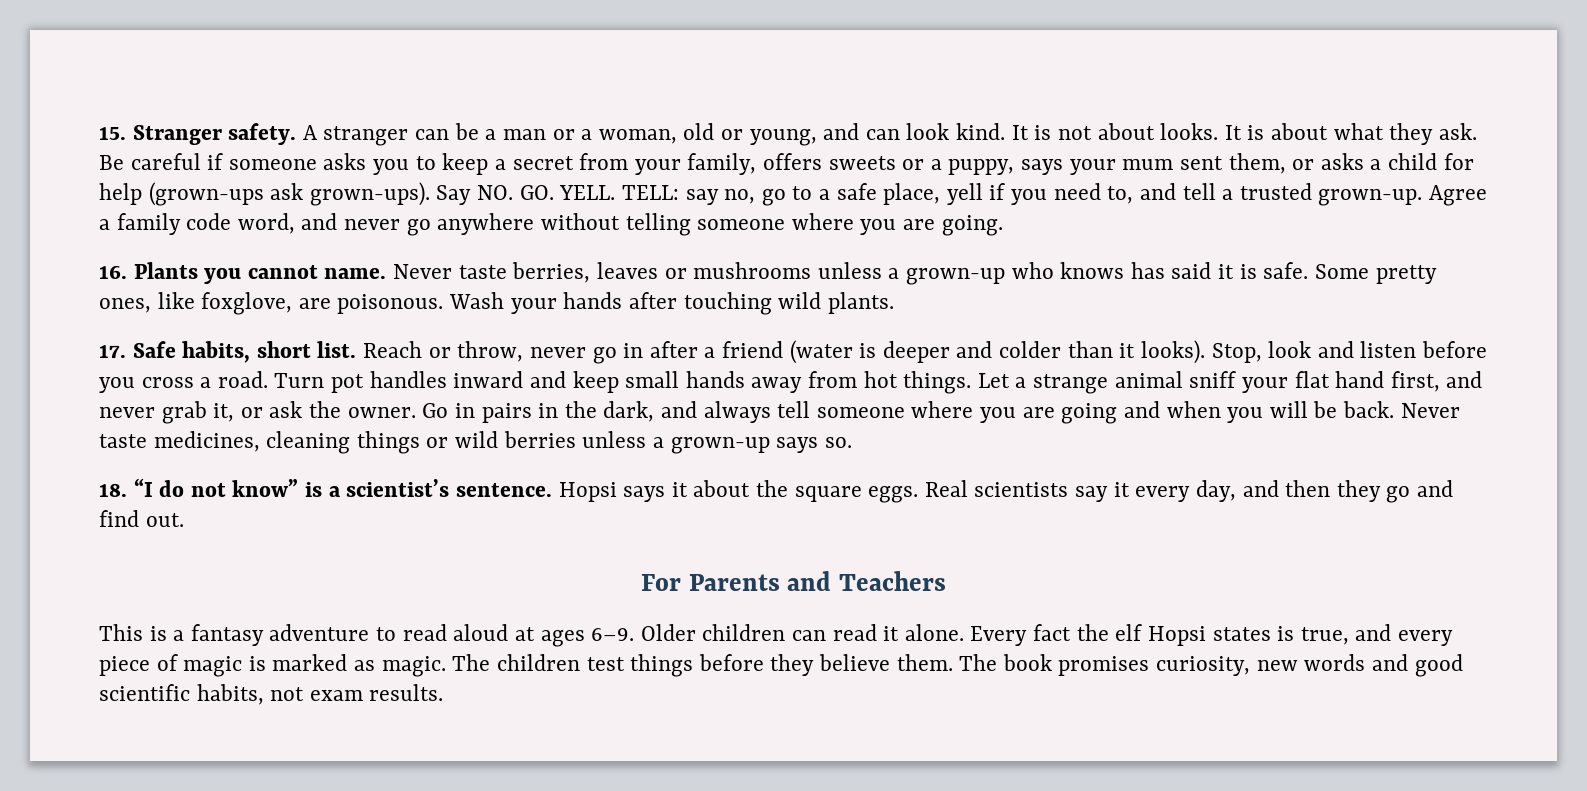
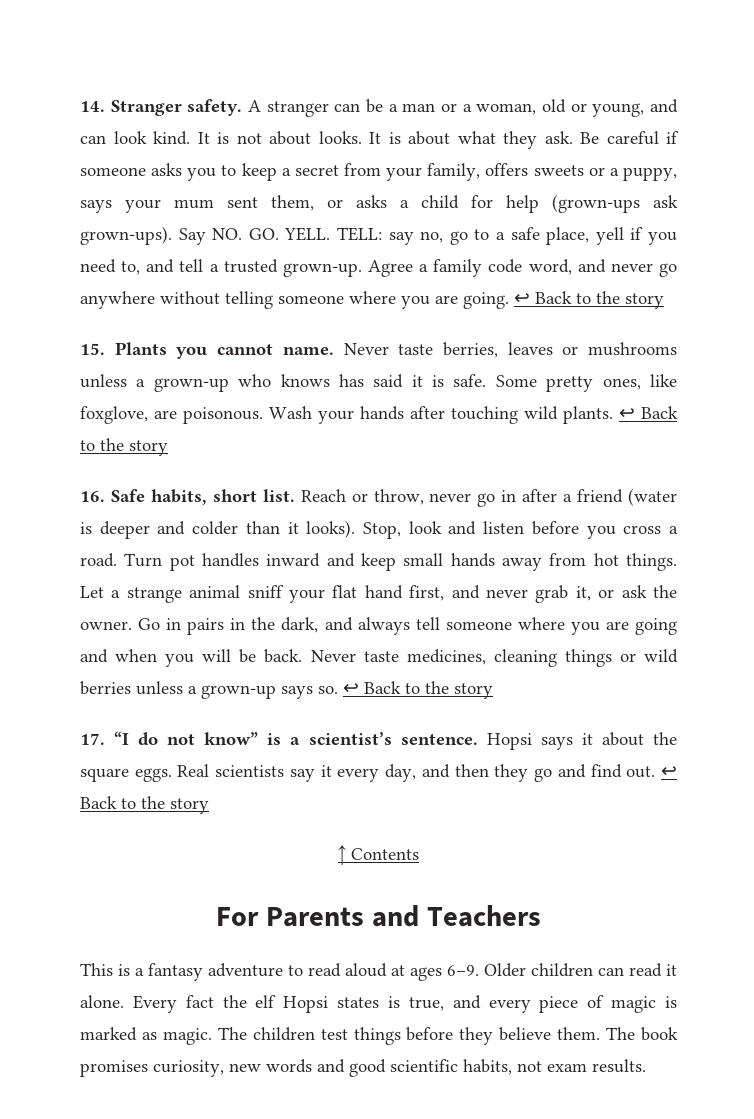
- 15. Stranger safety.
+ 14. Stranger safety.
- Agree a family code word, and never go anywhere without telling someone where you are going.
- 16. Plants you cannot name.
+ Agree a family code word, and never go anywhere without telling someone where you are going. ↩ Back to the story
+ 15. Plants you cannot name.
- Wash your hands after touching wild plants.
- 17. Safe habits, short list.
+ Wash your hands after touching wild plants. ↩ Back to the story
+ 16. Safe habits, short list.
- Never taste medicines, cleaning things or wild berries unless a grown-up says so.
- 18. “I do not know” is a scientist’s sentence.
+ Never taste medicines, cleaning things or wild berries unless a grown-up says so. ↩ Back to the story
+ 17. “I do not know” is a scientist’s sentence.
- Real scientists say it every day, and then they go and find out.
+ Real scientists say it every day, and then they go and find out. ↩ Back to the story
+ ↑ Contents

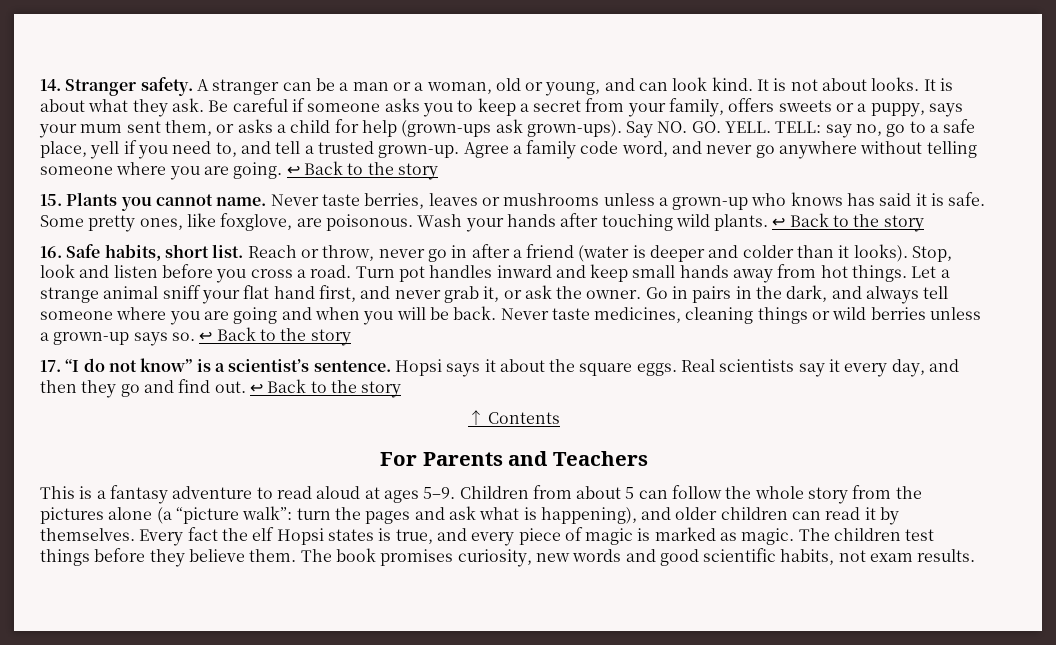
- This is a fantasy adventure to read aloud at ages 6–9. Older children can read it alone.
+ This is a fantasy adventure to read aloud at ages 5–9. Children from about 5 can follow the whole story from the pictures alone (a “picture walk”: turn the pages and ask what is happening), and older children can read it by themselves.

